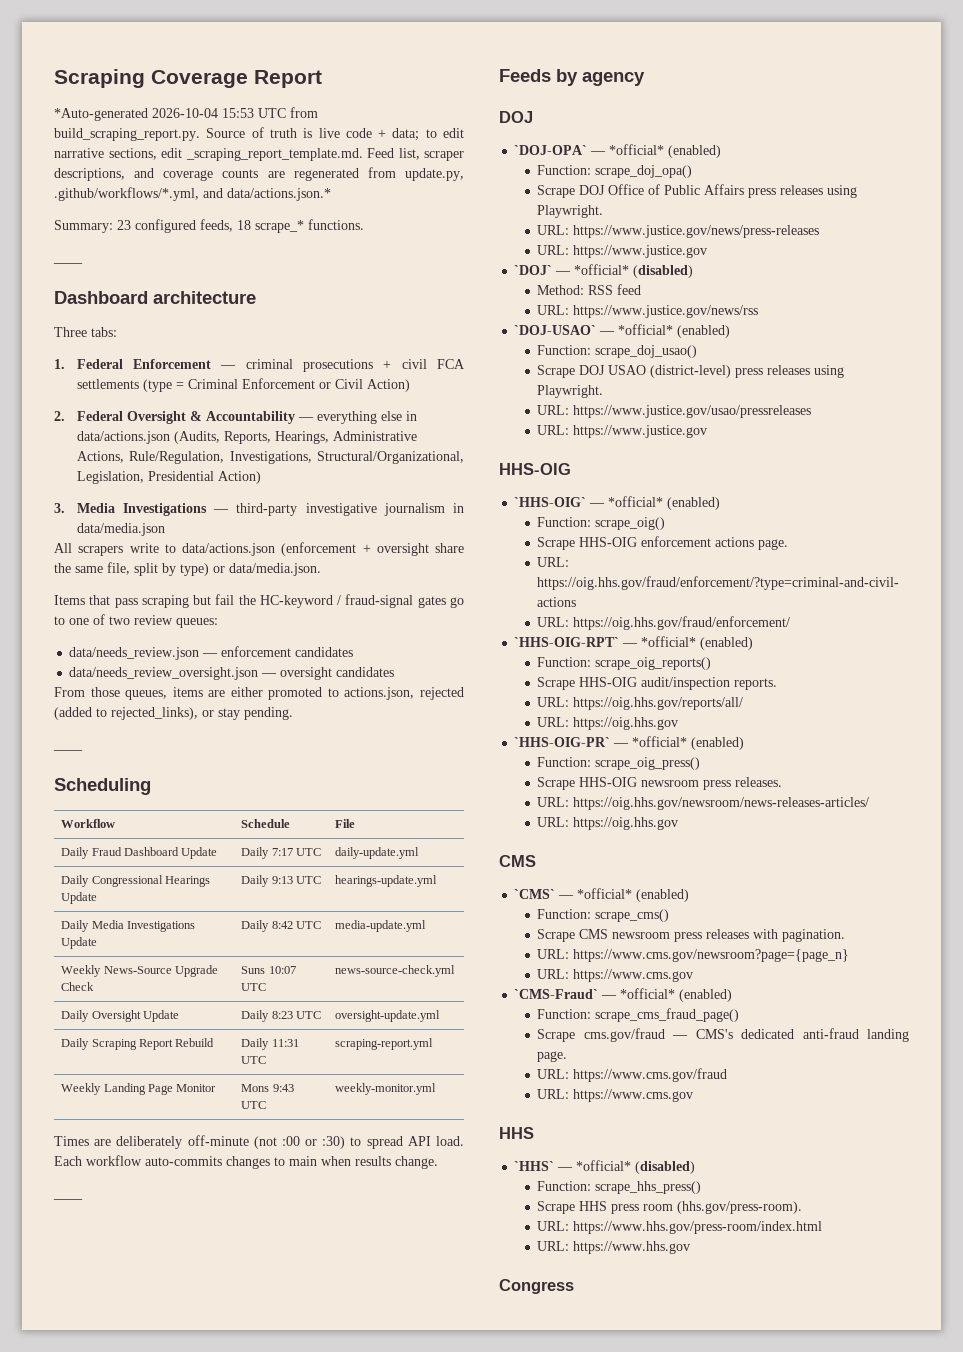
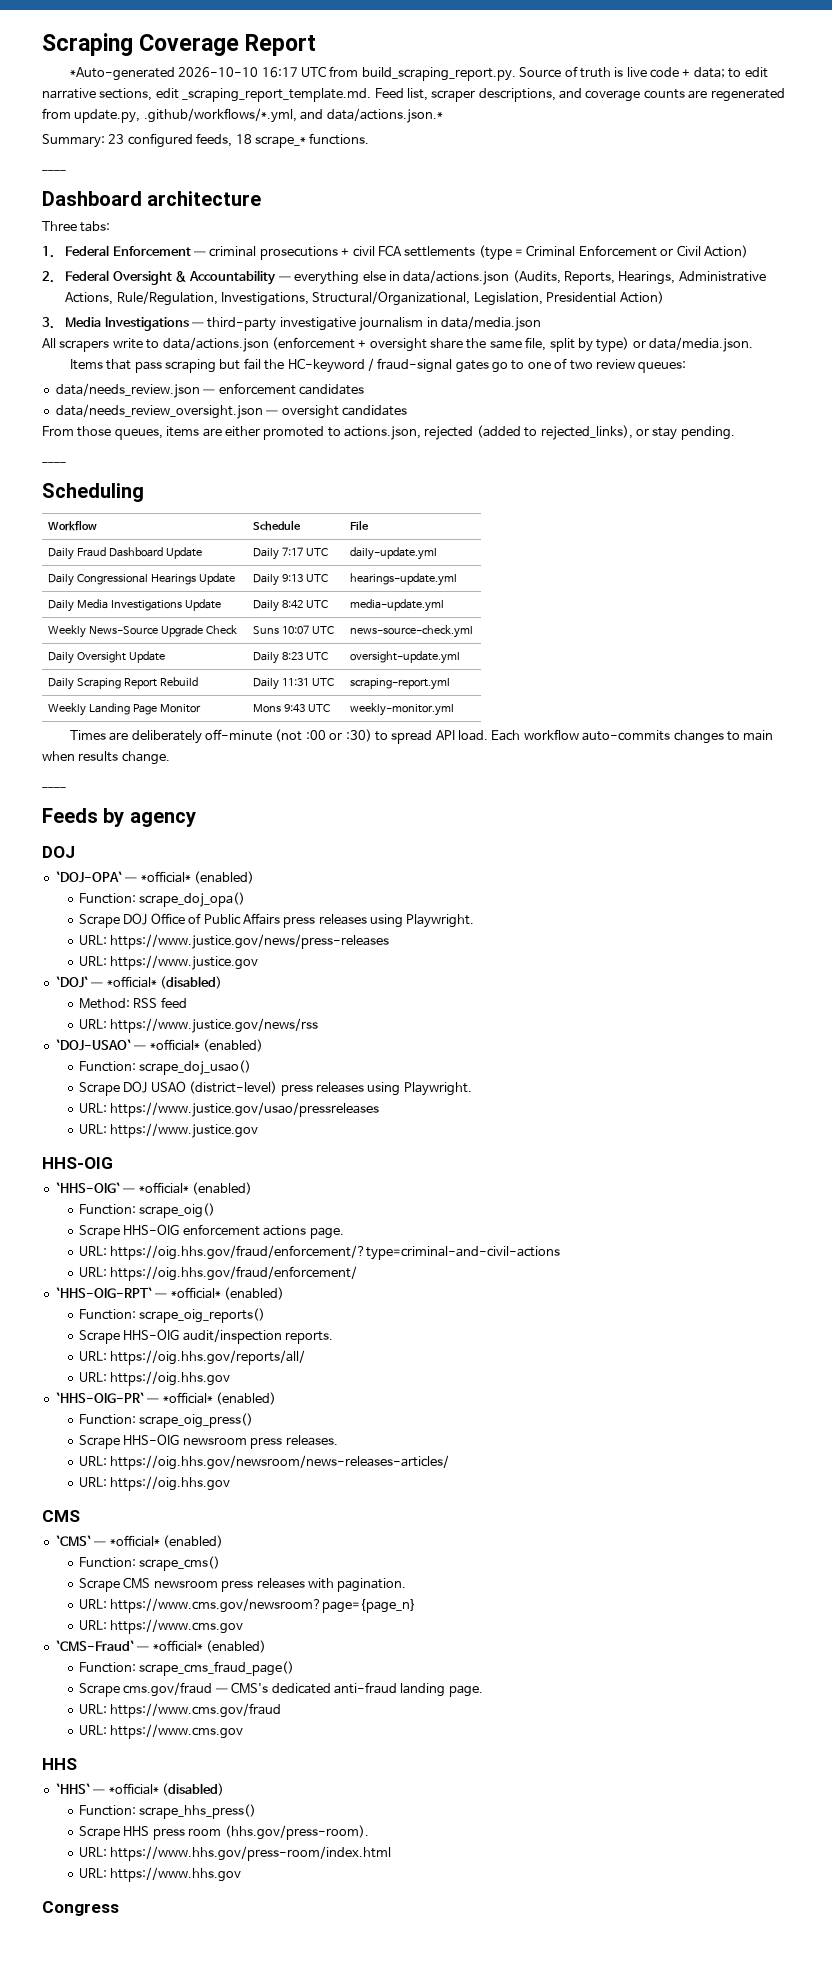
- *Auto-generated 2026-10-04 15:53 UTC from build_scraping_report.py. Source of truth is live code + data; to edit narrative sections, edit _scraping_report_template.md. Feed list, scraper descriptions, and coverage counts are regenerated from update.py, .github/workflows/*.yml, and data/actions.json.*
+ *Auto-generated 2026-10-10 16:17 UTC from build_scraping_report.py. Source of truth is live code + data; to edit narrative sections, edit _scraping_report_template.md. Feed list, scraper descriptions, and coverage counts are regenerated from update.py, .github/workflows/*.yml, and data/actions.json.*

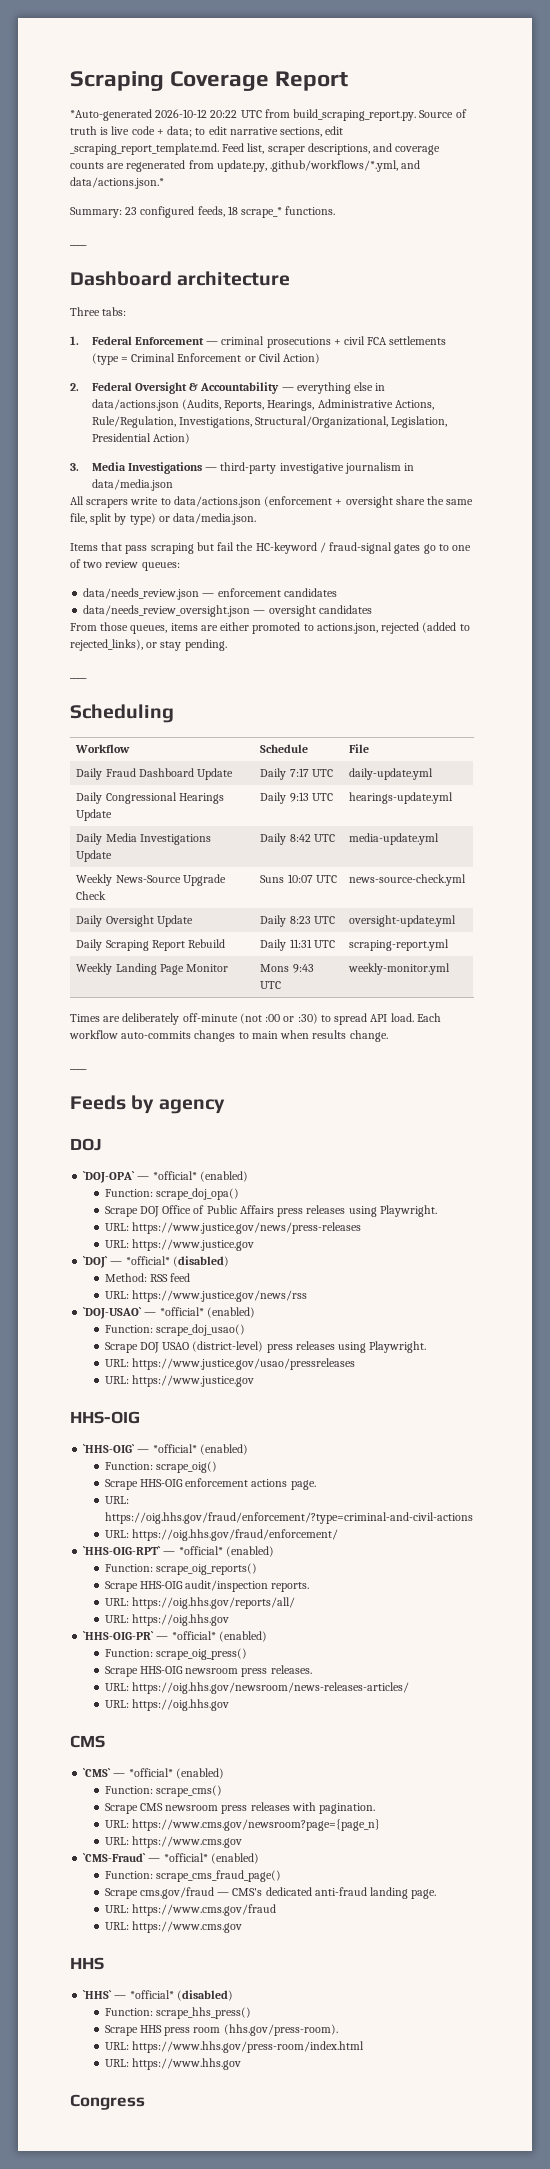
- *Auto-generated 2026-10-10 16:17 UTC from build_scraping_report.py. Source of truth is live code + data; to edit narrative sections, edit _scraping_report_template.md. Feed list, scraper descriptions, and coverage counts are regenerated from update.py, .github/workflows/*.yml, and data/actions.json.*
+ *Auto-generated 2026-10-12 20:22 UTC from build_scraping_report.py. Source of truth is live code + data; to edit narrative sections, edit _scraping_report_template.md. Feed list, scraper descriptions, and coverage counts are regenerated from update.py, .github/workflows/*.yml, and data/actions.json.*

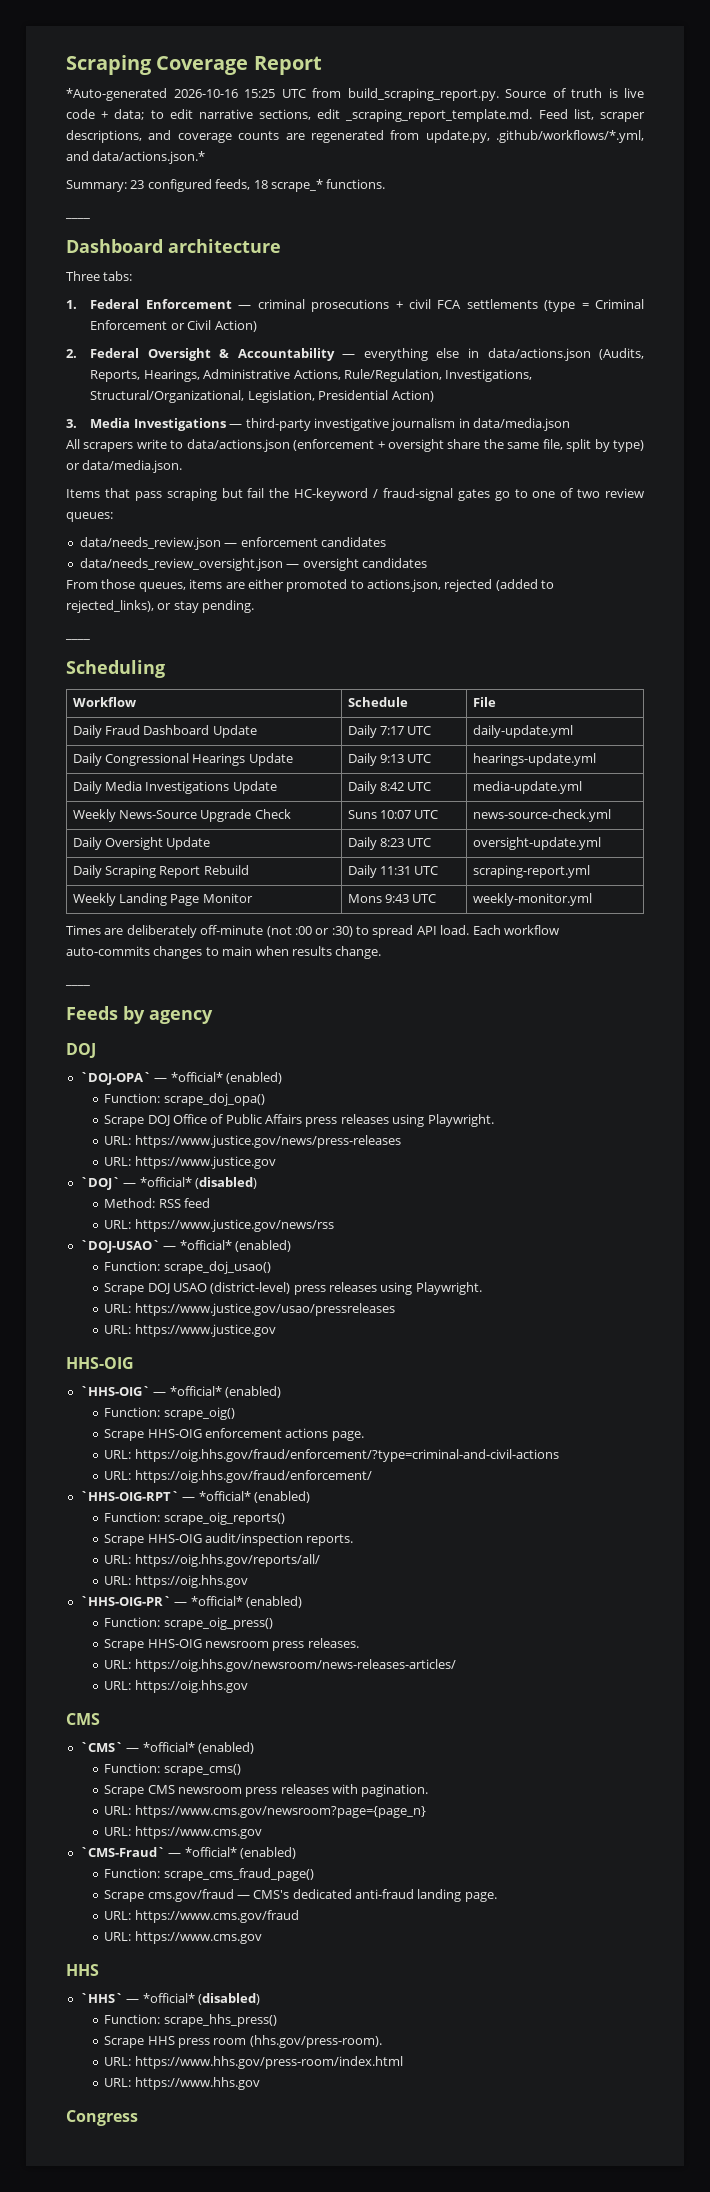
- *Auto-generated 2026-10-12 20:22 UTC from build_scraping_report.py. Source of truth is live code + data; to edit narrative sections, edit _scraping_report_template.md. Feed list, scraper descriptions, and coverage counts are regenerated from update.py, .github/workflows/*.yml, and data/actions.json.*
+ *Auto-generated 2026-10-16 15:25 UTC from build_scraping_report.py. Source of truth is live code + data; to edit narrative sections, edit _scraping_report_template.md. Feed list, scraper descriptions, and coverage counts are regenerated from update.py, .github/workflows/*.yml, and data/actions.json.*

